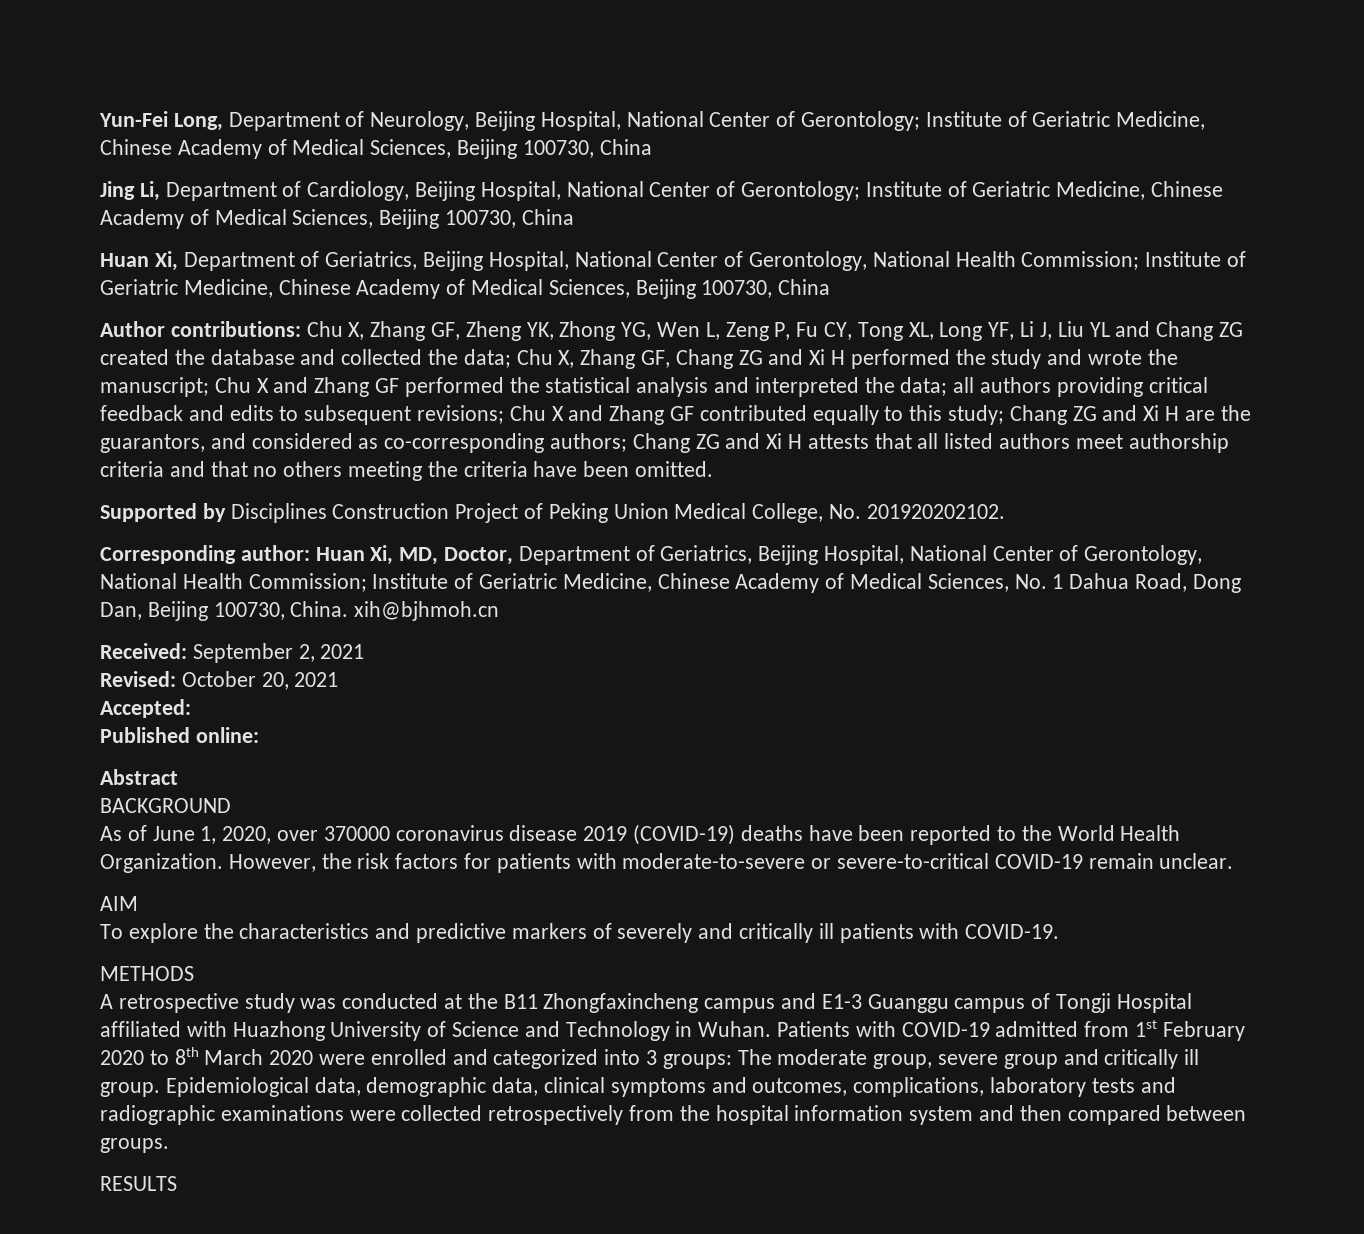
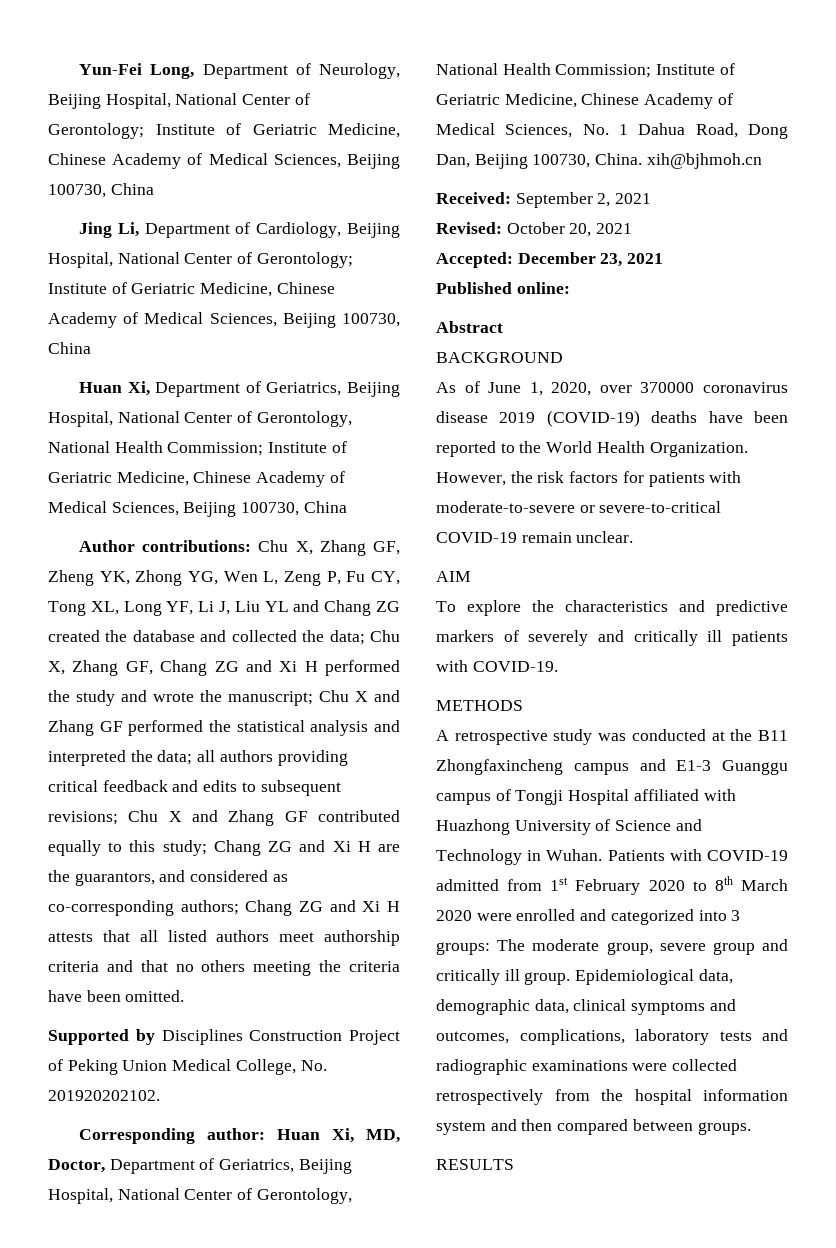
- Accepted:
+ Accepted: December 23, 2021

